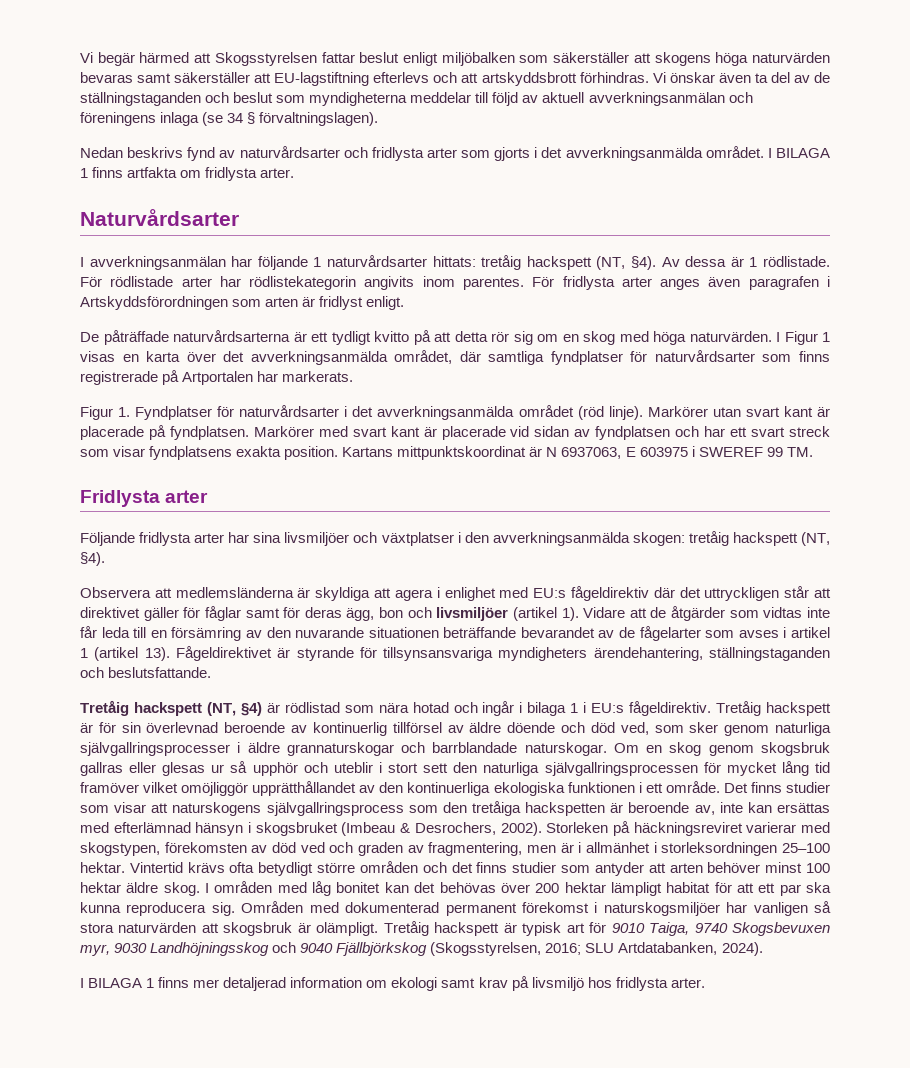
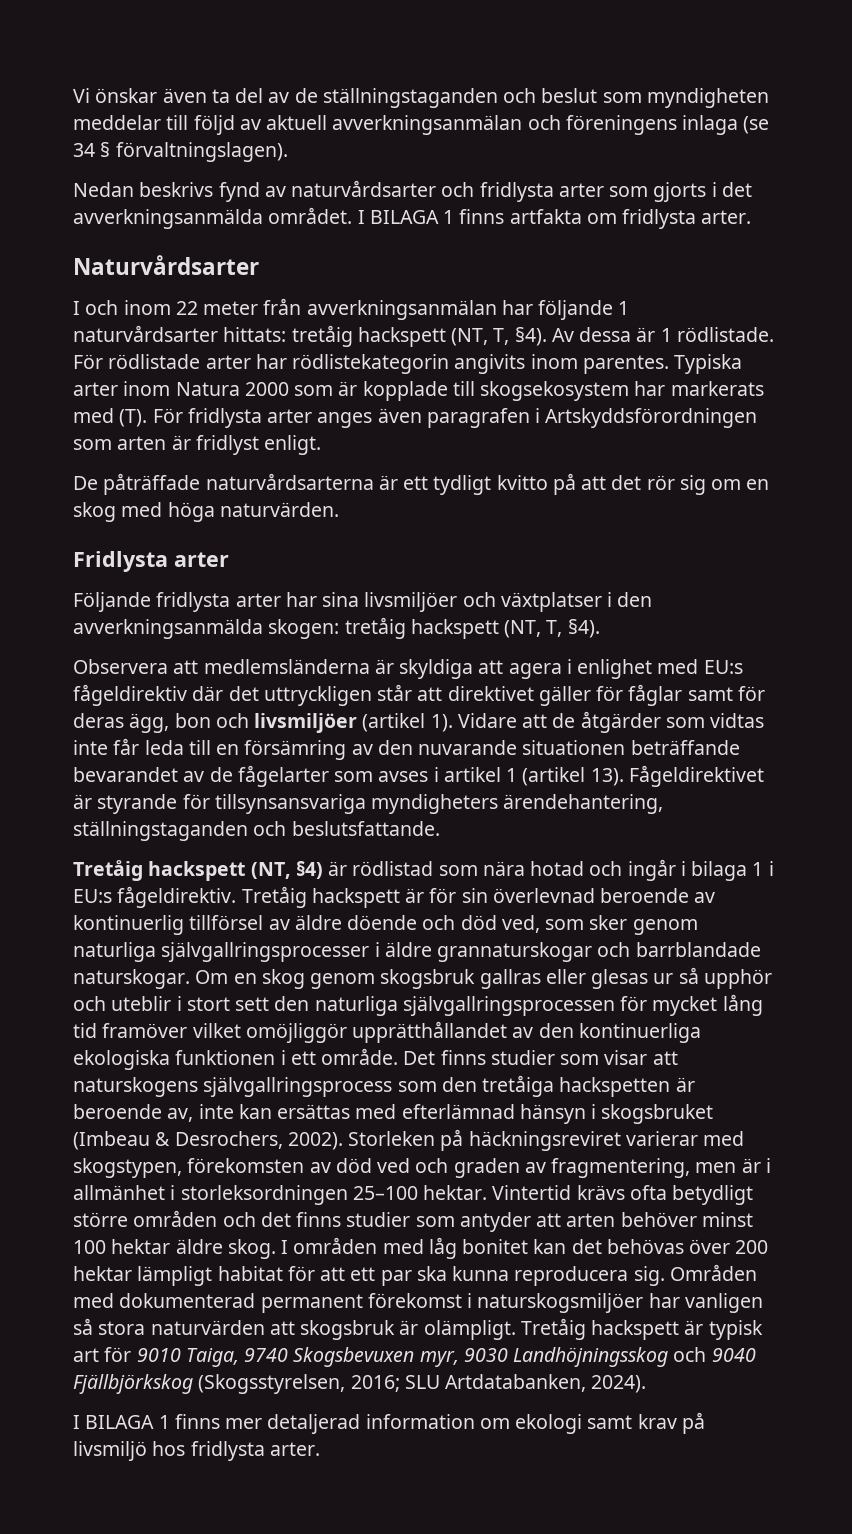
- Vi begär härmed att Skogsstyrelsen fattar beslut enligt miljöbalken som säkerställer att skogens höga naturvärden bevaras samt säkerställer att EU-lagstiftning efterlevs och att artskyddsbrott förhindras. Vi önskar även ta del av de ställningstaganden och beslut som myndigheterna meddelar till följd av aktuell avverkningsanmälan och föreningens inlaga (se 34 § förvaltningslagen).
+ Vi önskar även ta del av de ställningstaganden och beslut som myndigheten meddelar till följd av aktuell avverkningsanmälan och föreningens inlaga (se 34 § förvaltningslagen).
- I avverkningsanmälan har följande 1 naturvårdsarter hittats: tretåig hackspett (NT, §4).
+ I och inom 22 meter från avverkningsanmälan har följande 1 naturvårdsarter hittats: tretåig hackspett (NT, T, §4).
- För fridlysta arter anges även paragrafen i Artskyddsförordningen som arten är fridlyst enligt.
+ Typiska arter inom Natura 2000 som är kopplade till skogsekosystem har markerats med (T). För fridlysta arter anges även paragrafen i Artskyddsförordningen som arten är fridlyst enligt.
- De påträffade naturvårdsarterna är ett tydligt kvitto på att detta rör sig om en skog med höga naturvärden. I Figur 1 visas en karta över det avverkningsanmälda området, där samtliga fyndplatser för naturvårdsarter som finns registrerade på Artportalen har markerats.
- Figur 1. Fyndplatser för naturvårdsarter i det avverkningsanmälda området (röd linje). Markörer utan svart kant är placerade på fyndplatsen. Markörer med svart kant är placerade vid sidan av fyndplatsen och har ett svart streck som visar fyndplatsens exakta position. Kartans mittpunktskoordinat är N 6937063, E 603975 i SWEREF 99 TM.
+ De påträffade naturvårdsarterna är ett tydligt kvitto på att det rör sig om en skog med höga naturvärden.
- Följande fridlysta arter har sina livsmiljöer och växtplatser i den avverkningsanmälda skogen: tretåig hackspett (NT, §4).
+ Följande fridlysta arter har sina livsmiljöer och växtplatser i den avverkningsanmälda skogen: tretåig hackspett (NT, T, §4).

